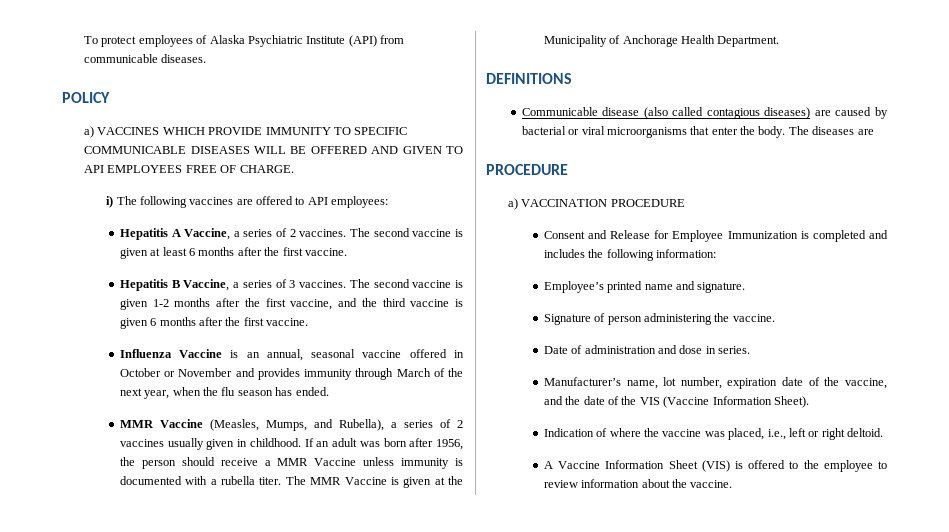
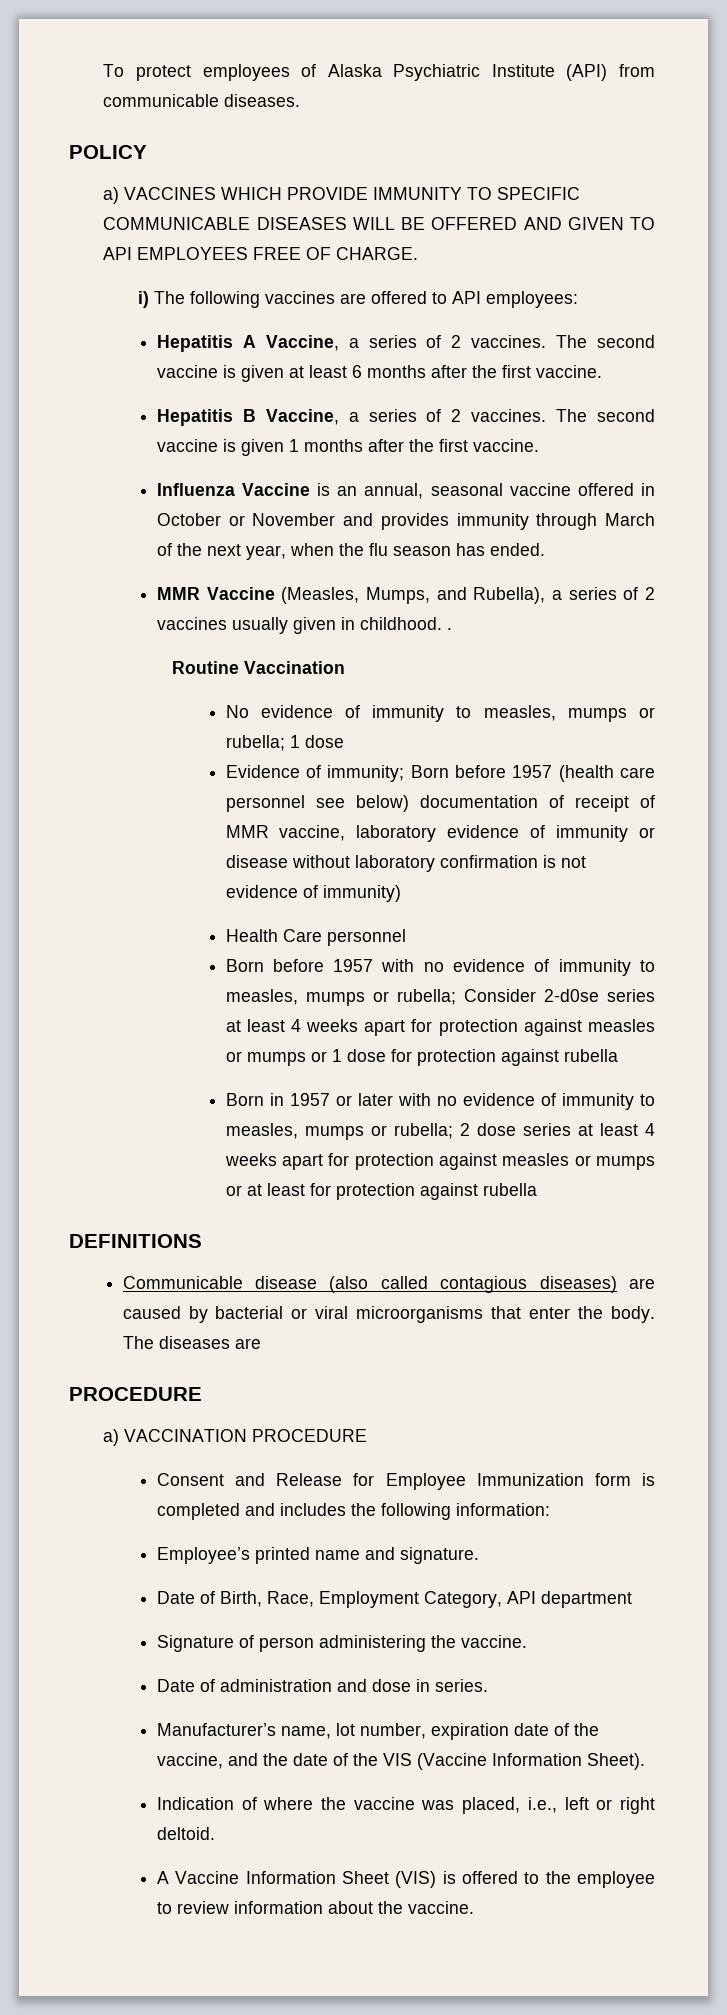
- Hepatitis B Vaccine, a series of 3 vaccines. The second vaccine is given 1-2 months after the first vaccine, and the third vaccine is given 6 months after the first vaccine.
+ Hepatitis B Vaccine, a series of 2 vaccines. The second vaccine is given 1 months after the first vaccine.
- MMR Vaccine (Measles, Mumps, and Rubella), a series of 2 vaccines usually given in childhood. If an adult was born after 1956, the person should receive a MMR Vaccine unless immunity is documented with a rubella titer. The MMR Vaccine is given at the Municipality of Anchorage Health Department.
+ MMR Vaccine (Measles, Mumps, and Rubella), a series of 2 vaccines usually given in childhood. .
+ Routine Vaccination
+ No evidence of immunity to measles, mumps or rubella; 1 dose
+ Evidence of immunity; Born before 1957 (health care personnel see below) documentation of receipt of MMR vaccine, laboratory evidence of immunity or disease without laboratory confirmation is not evidence of immunity)
+ Health Care personnel
+ Born before 1957 with no evidence of immunity to measles, mumps or rubella; Consider 2-d0se series at least 4 weeks apart for protection against measles or mumps or 1 dose for protection against rubella
+ Born in 1957 or later with no evidence of immunity to measles, mumps or rubella; 2 dose series at least 4 weeks apart for protection against measles or mumps or at least for protection against rubella
- Consent and Release for Employee Immunization is completed and includes the following information:
+ Consent and Release for Employee Immunization form is completed and includes the following information:
+ Date of Birth, Race, Employment Category, API department

